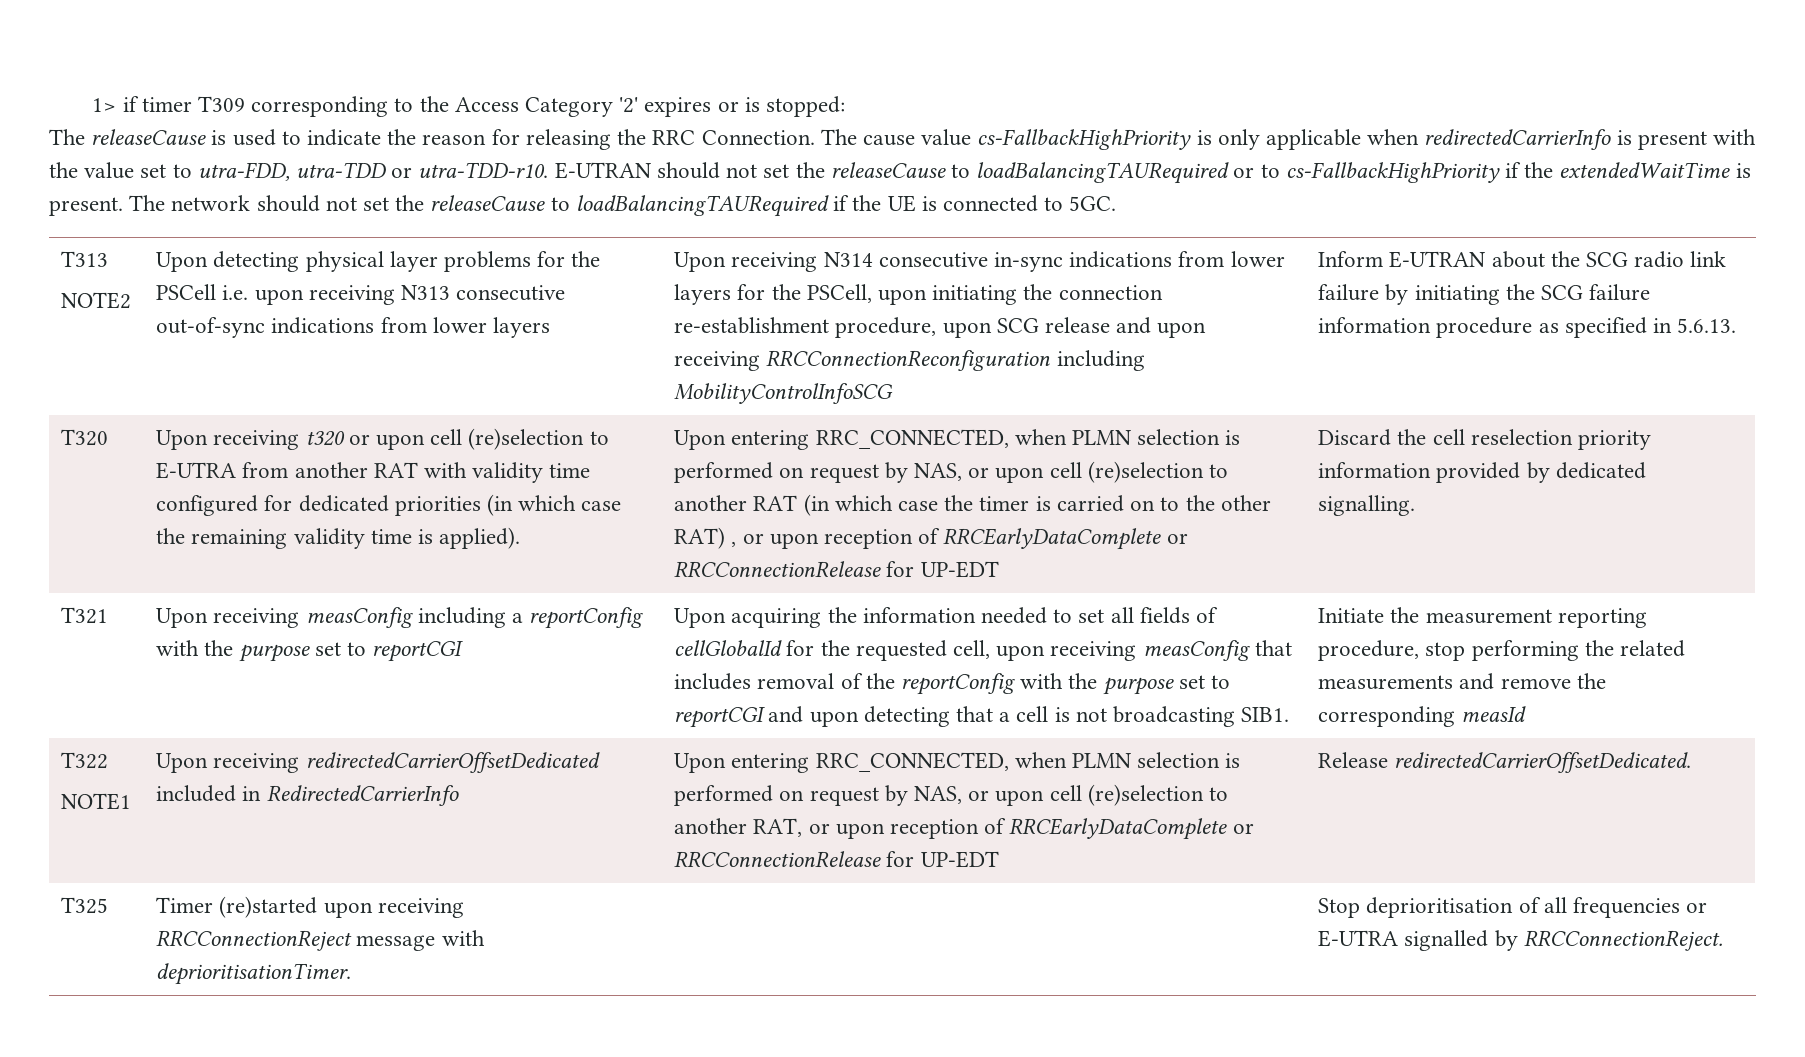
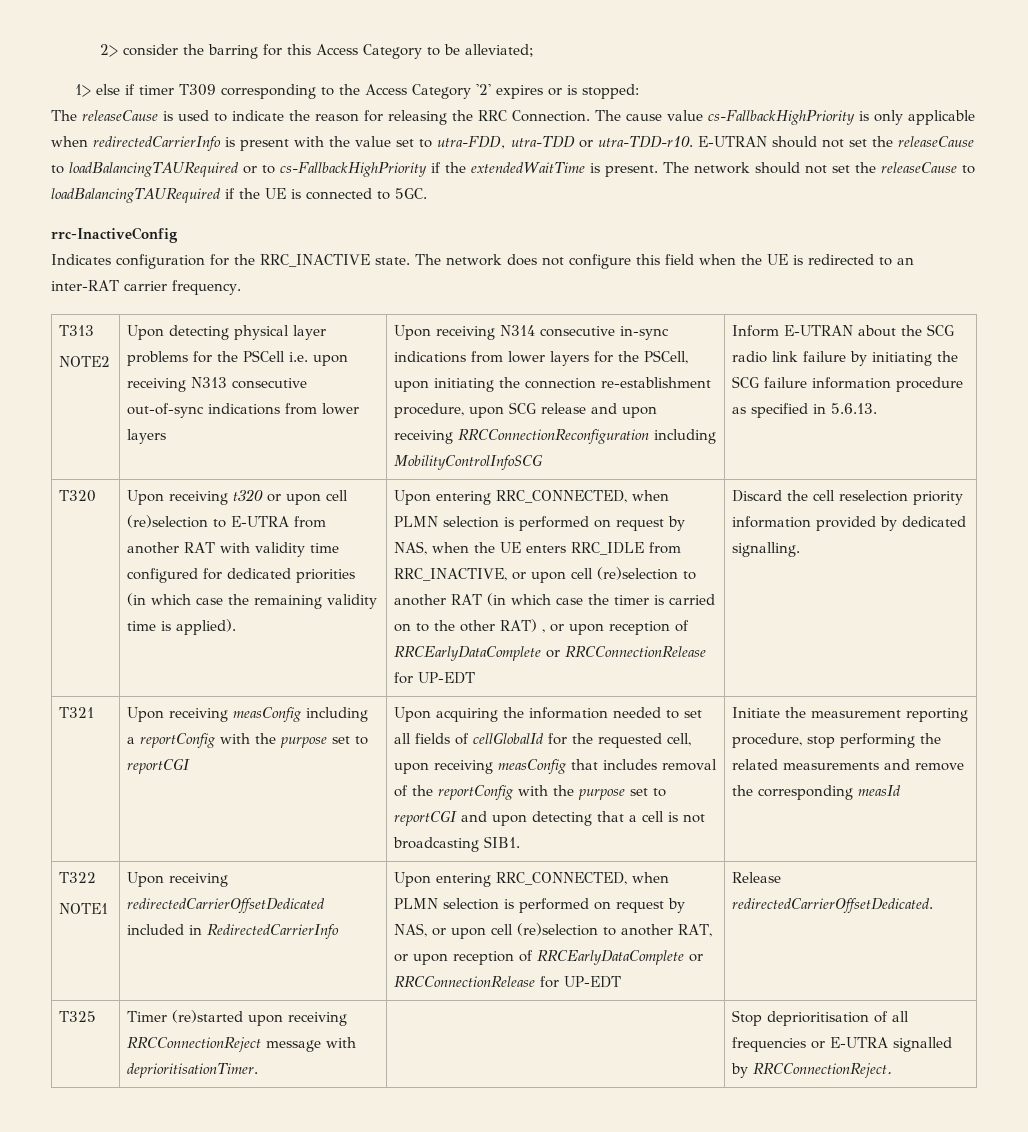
- 1> if timer T309 corresponding to the Access Category '2' expires or is stopped:
+ 2> consider the barring for this Access Category to be alleviated;
+ 1> else if timer T309 corresponding to the Access Category '2' expires or is stopped:
+ rrc-InactiveConfig
+ Indicates configuration for the RRC_INACTIVE state. The network does not configure this field when the UE is redirected to an inter-RAT carrier frequency.
- Upon entering RRC_CONNECTED, when PLMN selection is performed on request by NAS, or upon cell (re)selection to another RAT (in which case the timer is carried on to the other RAT) , or upon reception of RRCEarlyDataComplete or RRCConnectionRelease for UP-EDT
+ Upon entering RRC_CONNECTED, when PLMN selection is performed on request by NAS, when the UE enters RRC_IDLE from RRC_INACTIVE, or upon cell (re)selection to another RAT (in which case the timer is carried on to the other RAT) , or upon reception of RRCEarlyDataComplete or RRCConnectionRelease for UP-EDT

